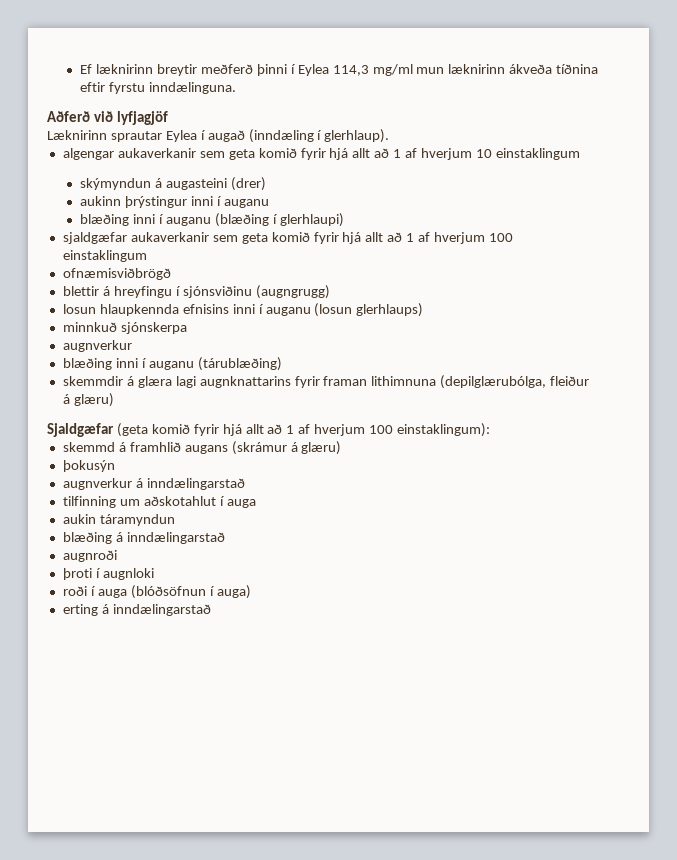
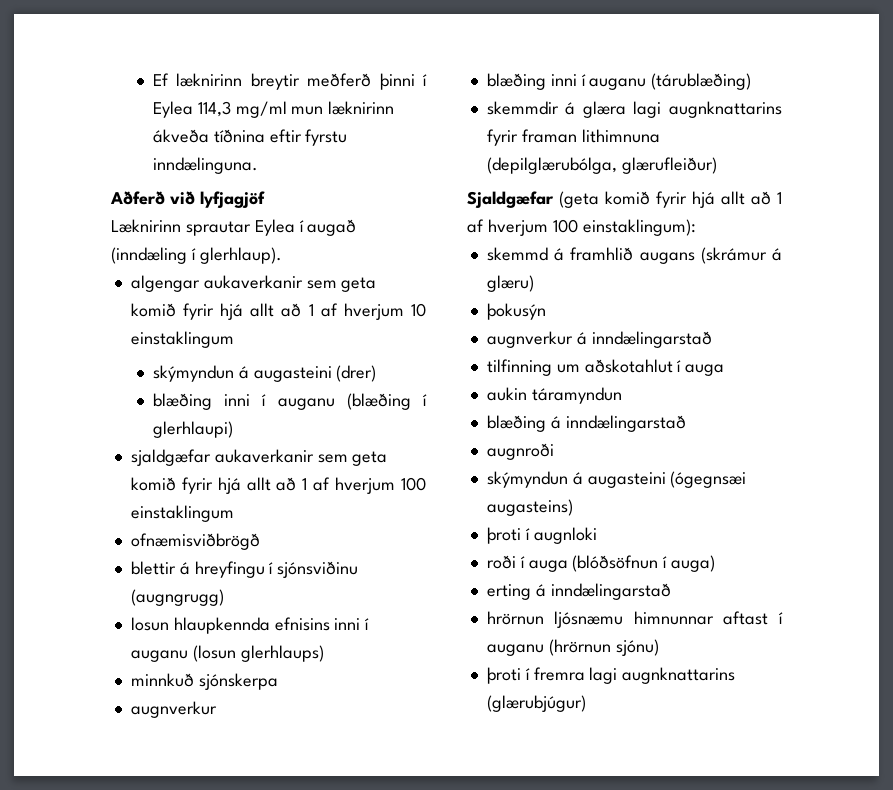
- aukinn þrýstingur inni í auganu
- skemmdir á glæra lagi augnknattarins fyrir framan lithimnuna (depilglærubólga, fleiður á glæru)
+ skemmdir á glæra lagi augnknattarins fyrir framan lithimnuna (depilglærubólga, glærufleiður)
+ skýmyndun á augasteini (ógegnsæi augasteins)
+ hrörnun ljósnæmu himnunnar aftast í auganu (hrörnun sjónu)
+ þroti í fremra lagi augnknattarins (glærubjúgur)

